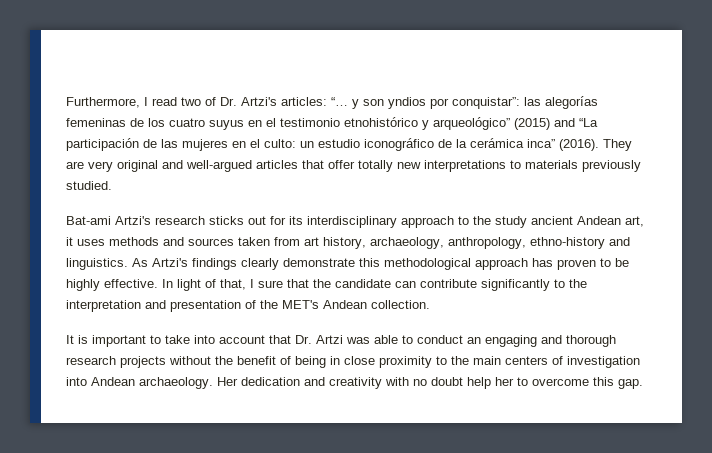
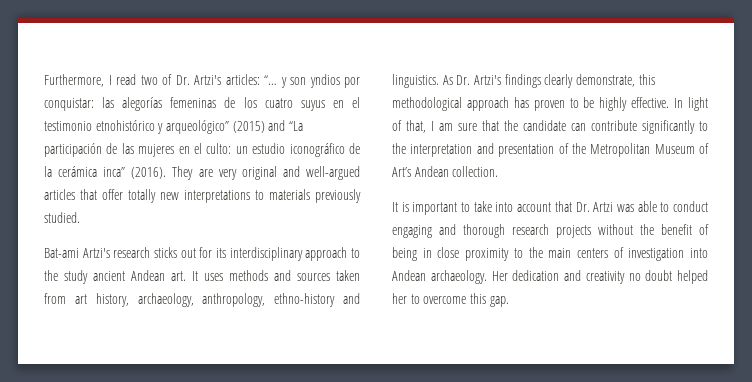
- Furthermore, I read two of Dr. Artzi's articles: “… y son yndios por conquistar”: las alegorías femeninas de los cuatro suyus en el testimonio etnohistórico y arqueológico” (2015) and “La participación de las mujeres en el culto: un estudio iconográfico de la cerámica inca” (2016).
+ Furthermore, I read two of Dr. Artzi's articles: “… y son yndios por conquistar: las alegorías femeninas de los cuatro suyus en el testimonio etnohistórico y arqueológico” (2015) and “La participación de las mujeres en el culto: un estudio iconográfico de la cerámica inca” (2016).
- Bat-ami Artzi's research sticks out for its interdisciplinary approach to the study ancient Andean art, it uses methods and sources taken from art history, archaeology, anthropology, ethno-history and linguistics.
+ Bat-ami Artzi's research sticks out for its interdisciplinary approach to the study ancient Andean art. It uses methods and sources taken from art history, archaeology, anthropology, ethno-history and linguistics.
- As Artzi's findings clearly demonstrate this methodological approach has proven to be highly effective.
+ As Dr. Artzi's findings clearly demonstrate, this methodological approach has proven to be highly effective.
- In light of that, I sure that the candidate can contribute significantly to the interpretation and presentation of the MET's Andean collection.
+ In light of that, I am sure that the candidate can contribute significantly to the interpretation and presentation of the Metropolitan Museum of Art’s Andean collection.
- It is important to take into account that Dr. Artzi was able to conduct an engaging and thorough research projects without the benefit of being in close proximity to the main centers of investigation into Andean archaeology.
+ It is important to take into account that Dr. Artzi was able to conduct engaging and thorough research projects without the benefit of being in close proximity to the main centers of investigation into Andean archaeology.
- Her dedication and creativity with no doubt help her to overcome this gap.
+ Her dedication and creativity no doubt helped her to overcome this gap.

